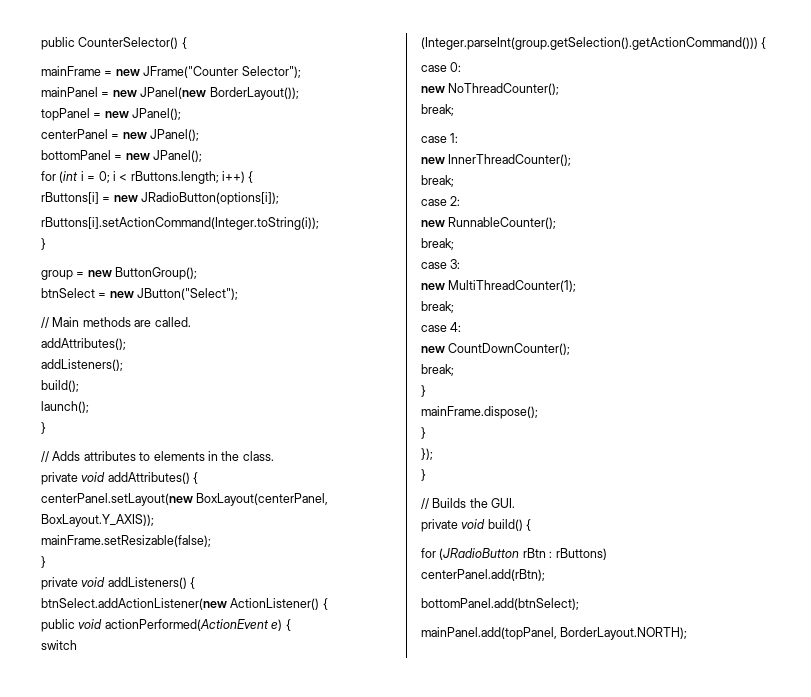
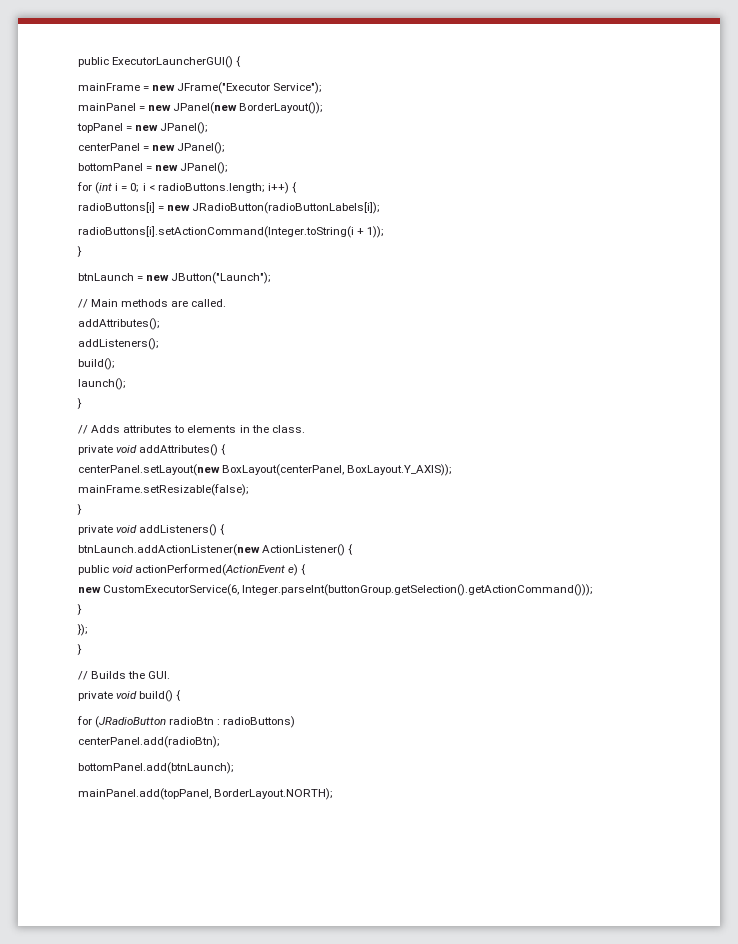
- public CounterSelector() {
+ public ExecutorLauncherGUI() {
- mainFrame = new JFrame("Counter Selector");
+ mainFrame = new JFrame("Executor Service");
- for (int i = 0; i < rButtons.length; i++) {
+ for (int i = 0; i < radioButtons.length; i++) {
- rButtons[i] = new JRadioButton(options[i]);
- rButtons[i].setActionCommand(Integer.toString(i));
+ radioButtons[i] = new JRadioButton(radioButtonLabels[i]);
+ radioButtons[i].setActionCommand(Integer.toString(i + 1));
  }
- group = new ButtonGroup();
- btnSelect = new JButton("Select");
+ btnLaunch = new JButton("Launch");
- btnSelect.addActionListener(new ActionListener() {
+ btnLaunch.addActionListener(new ActionListener() {
- switch (Integer.parseInt(group.getSelection().getActionCommand())) {
- case 0:
- new NoThreadCounter();
- break;
- case 1:
- new InnerThreadCounter();
- break;
- case 2:
- new RunnableCounter();
- break;
- case 3:
- new MultiThreadCounter(1);
- break;
- case 4:
- new CountDownCounter();
- break;
- }
- mainFrame.dispose();
+ new CustomExecutorService(6, Integer.parseInt(buttonGroup.getSelection().getActionCommand()));
- for (JRadioButton rBtn : rButtons)
- centerPanel.add(rBtn);
- bottomPanel.add(btnSelect);
+ for (JRadioButton radioBtn : radioButtons)
+ centerPanel.add(radioBtn);
+ bottomPanel.add(btnLaunch);

